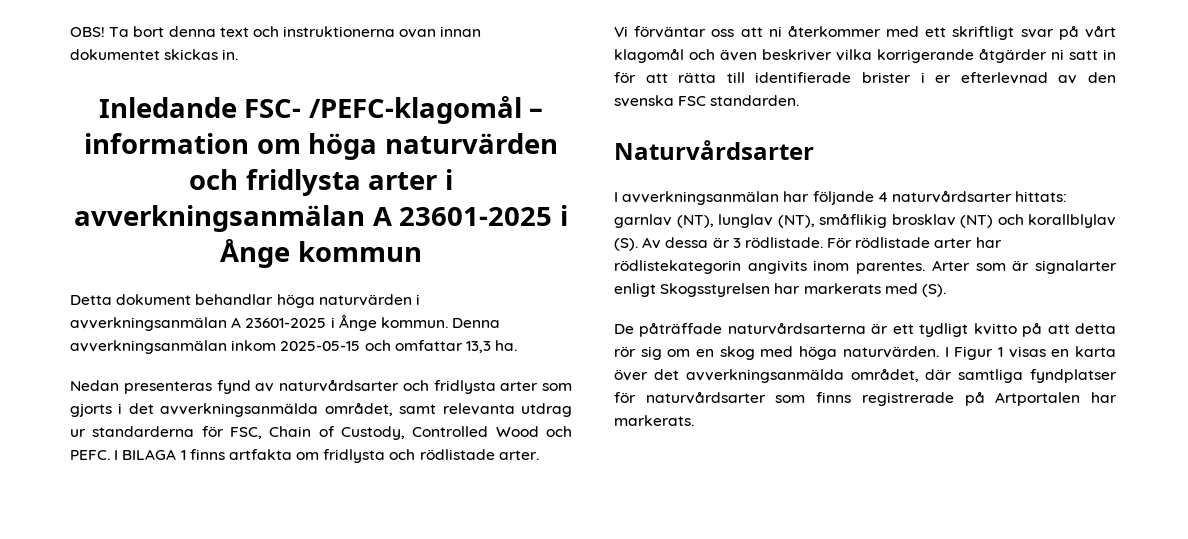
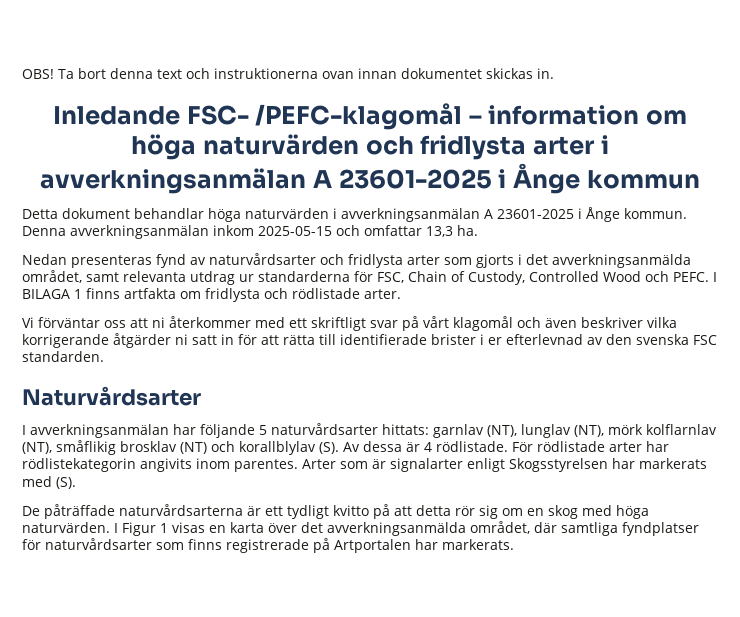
- I avverkningsanmälan har följande 4 naturvårdsarter hittats: garnlav (NT), lunglav (NT), småflikig brosklav (NT) och korallblylav (S). Av dessa är 3 rödlistade.
+ I avverkningsanmälan har följande 5 naturvårdsarter hittats: garnlav (NT), lunglav (NT), mörk kolflarnlav (NT), småflikig brosklav (NT) och korallblylav (S). Av dessa är 4 rödlistade.

